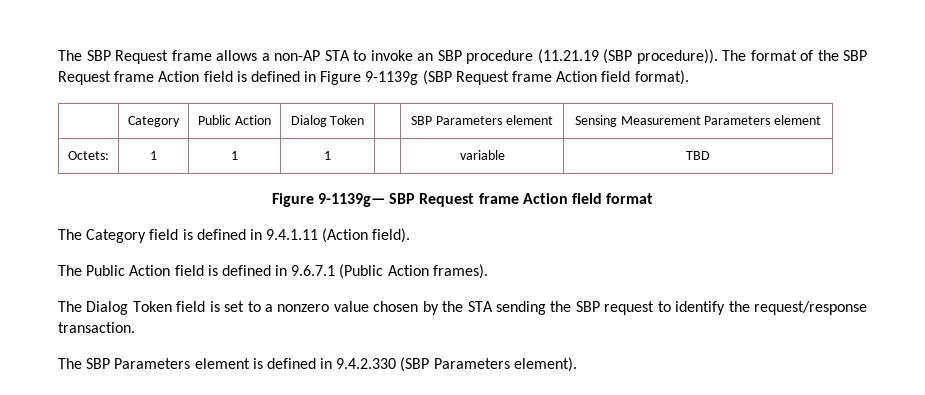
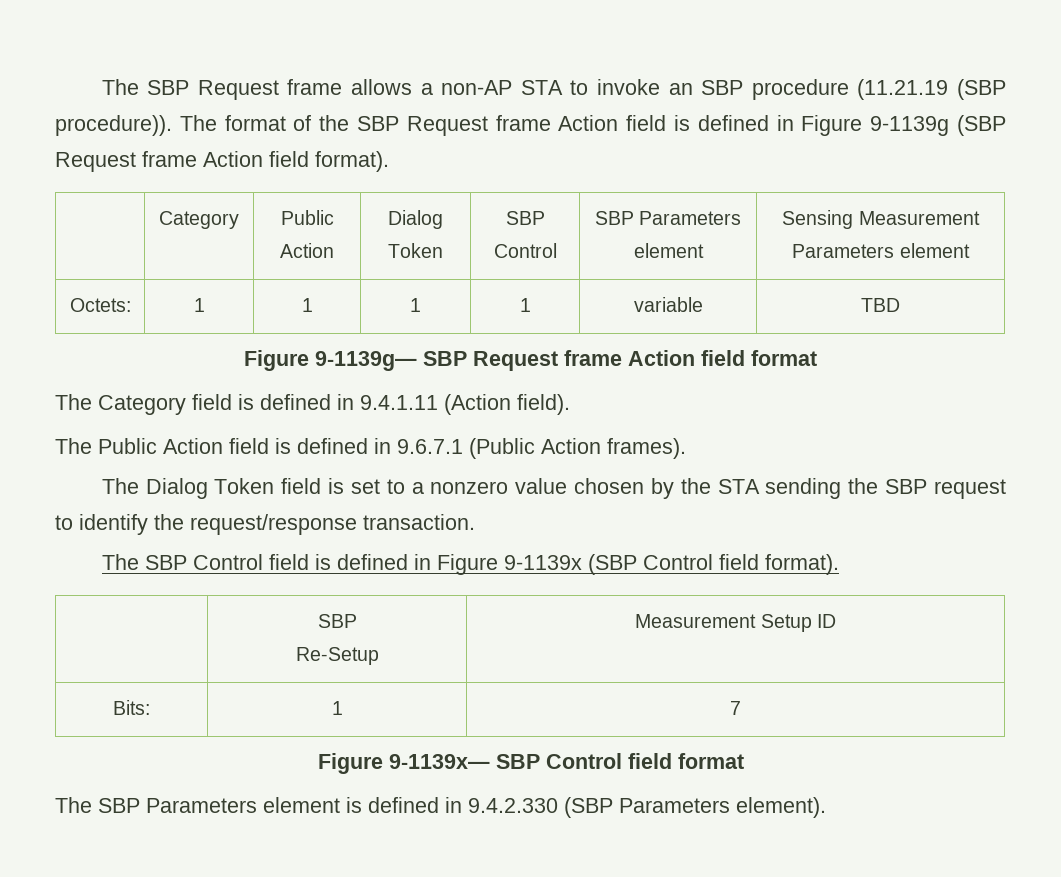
- | Category | Public Action | Dialog Token | | SBP Parameters element | Sensing Measurement Parameters element
+ | Category | Public Action | Dialog Token | SBP Control | SBP Parameters element | Sensing Measurement Parameters element
- Octets: | 1 | 1 | 1 | | variable | TBD
+ Octets: | 1 | 1 | 1 | 1 | variable | TBD
+ The SBP Control field is defined in Figure 9-1139x (SBP Control field format).
+ | SBP
+ Re-Setup | Measurement Setup ID
+ Bits: | 1 | 7
+ Figure 9-1139x— SBP Control field format

